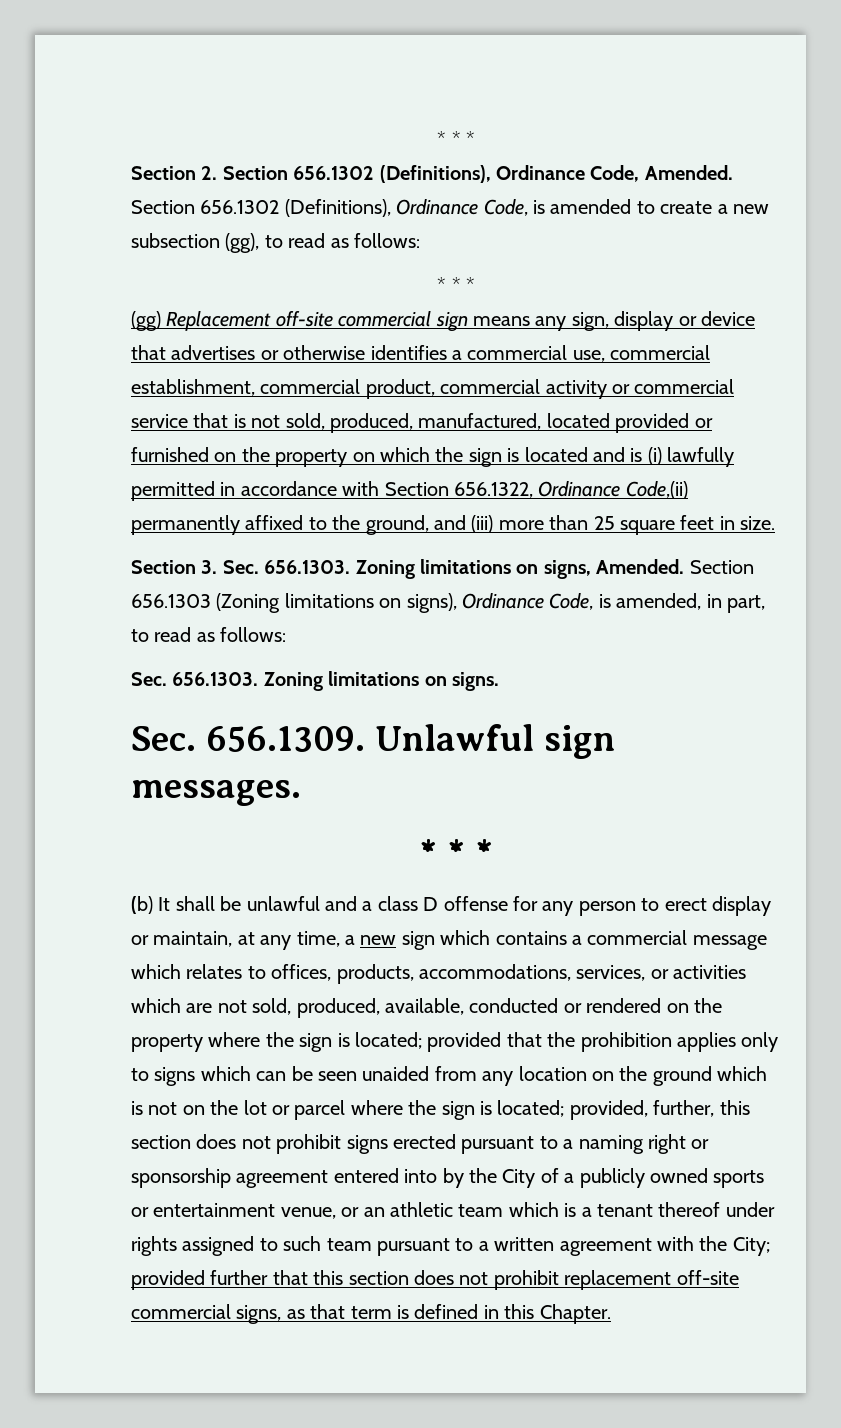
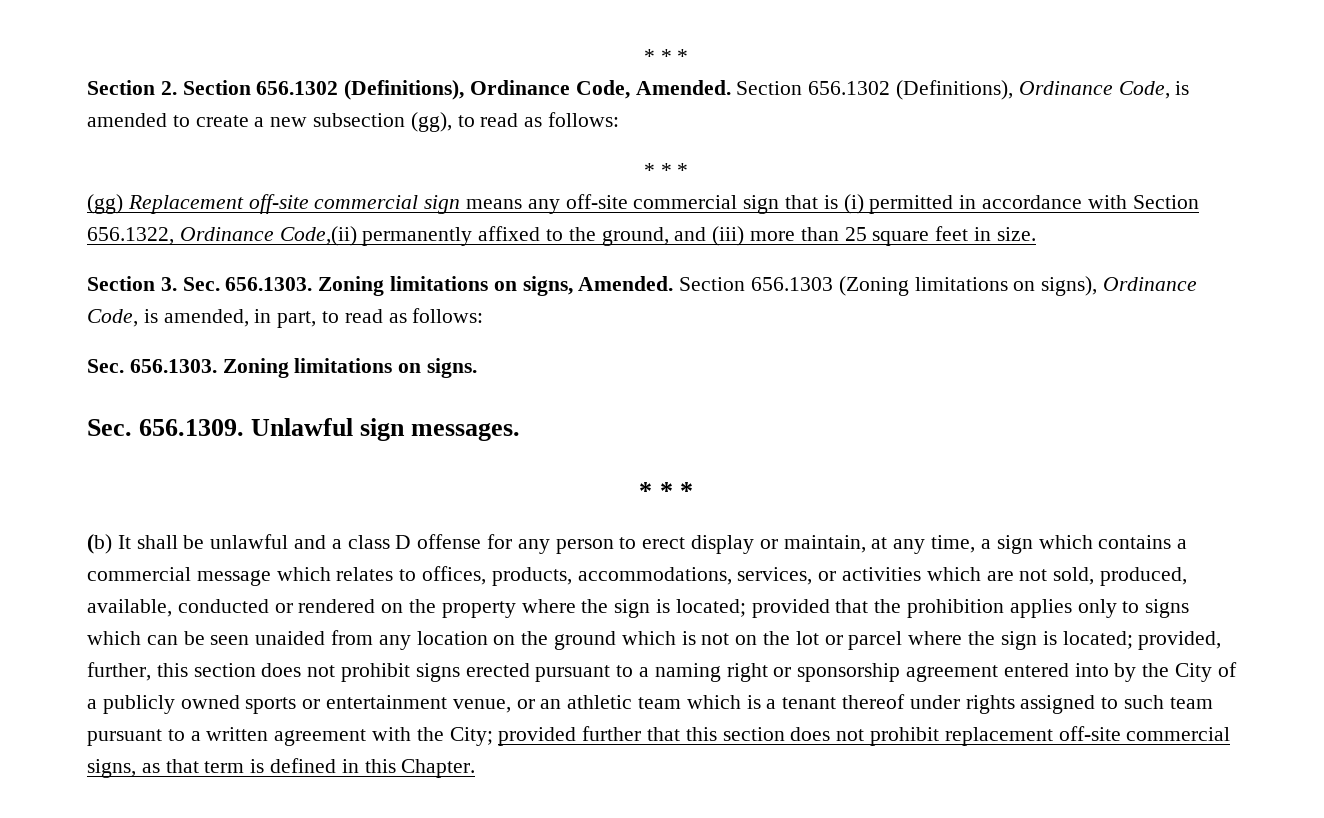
- (gg) Replacement off-site commercial sign means any sign, display or device that advertises or otherwise identifies a commercial use, commercial establishment, commercial product, commercial activity or commercial service that is not sold, produced, manufactured, located provided or furnished on the property on which the sign is located and is (i) lawfully permitted in accordance with Section 656.1322, Ordinance Code,(ii) permanently affixed to the ground, and (iii) more than 25 square feet in size.
+ (gg) Replacement off-site commercial sign means any off-site commercial sign that is (i) permitted in accordance with Section 656.1322, Ordinance Code,(ii) permanently affixed to the ground, and (iii) more than 25 square feet in size.
- (b) It shall be unlawful and a class D offense for any person to erect display or maintain, at any time, a new sign which contains a commercial message which relates to offices, products, accommodations, services, or activities which are not sold, produced, available, conducted or rendered on the property where the sign is located;
+ (b) It shall be unlawful and a class D offense for any person to erect display or maintain, at any time, a sign which contains a commercial message which relates to offices, products, accommodations, services, or activities which are not sold, produced, available, conducted or rendered on the property where the sign is located;

